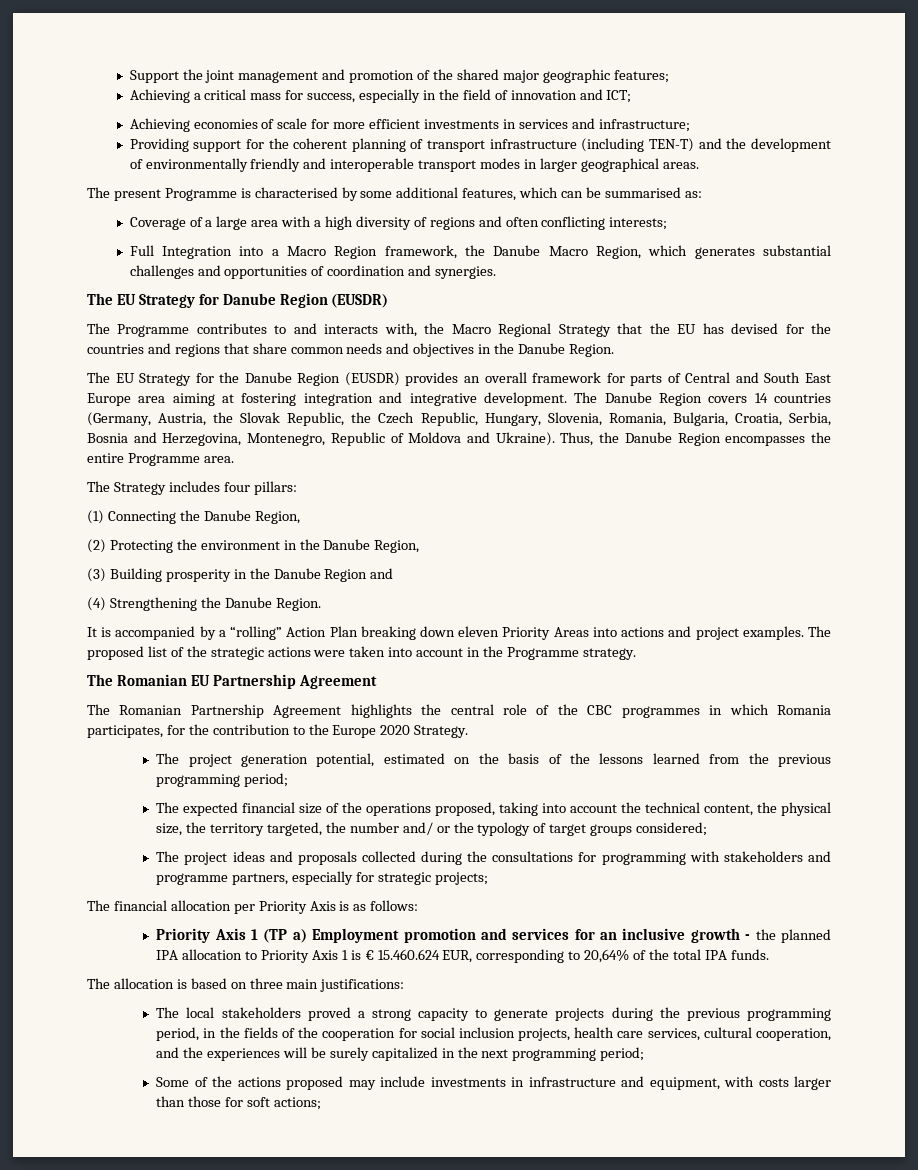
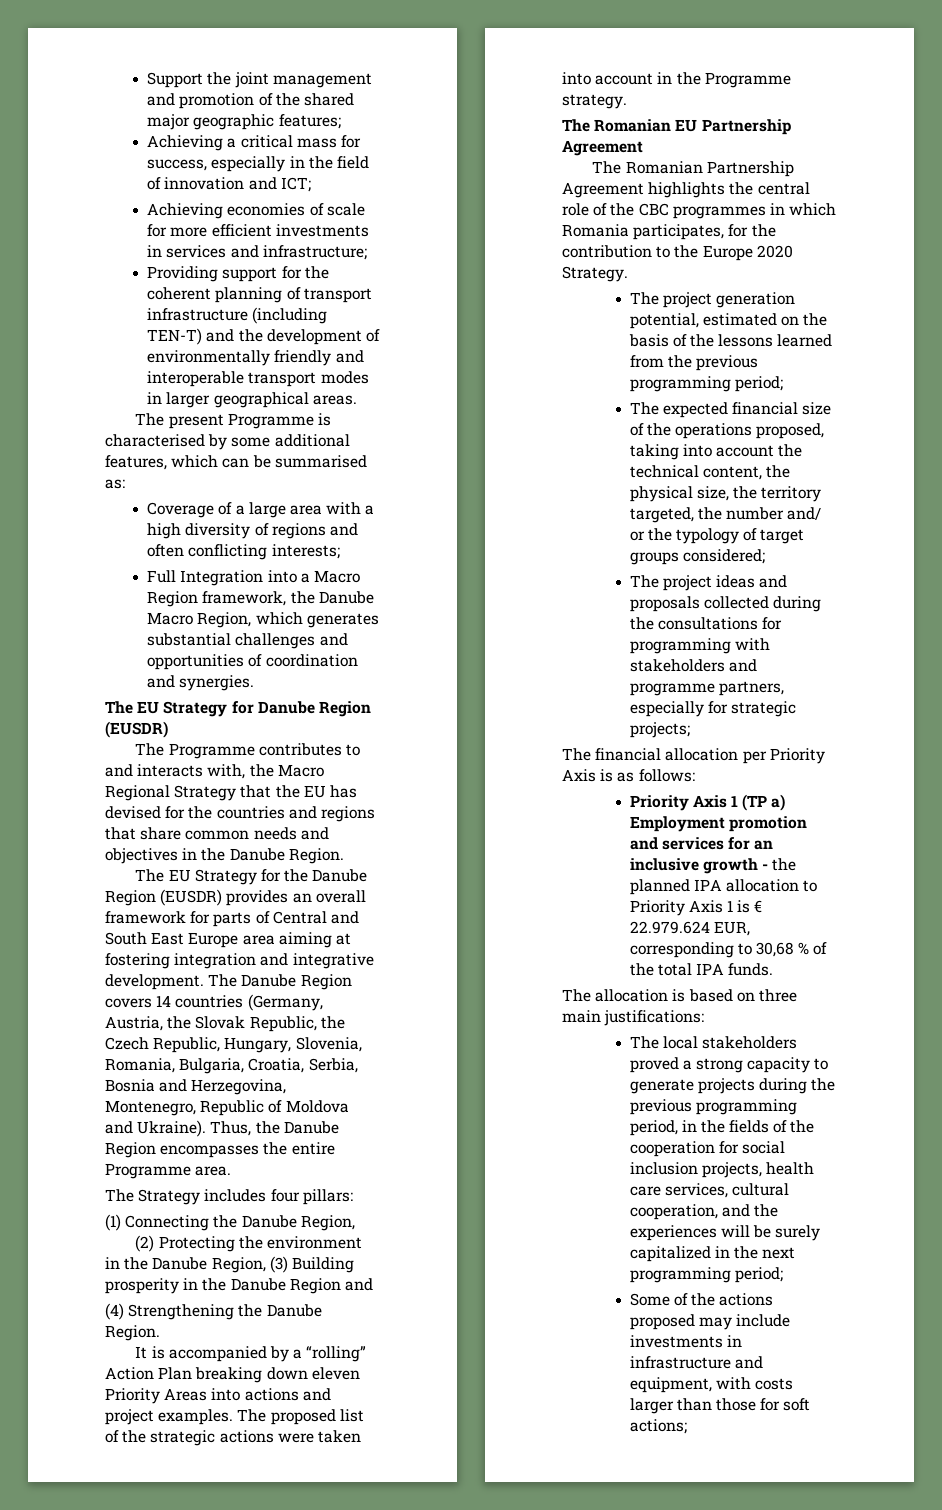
- (2) Protecting the environment in the Danube Region,
- (3) Building prosperity in the Danube Region and
+ (2) Protecting the environment in the Danube Region, (3) Building prosperity in the Danube Region and
- Priority Axis 1 (TP a) Employment promotion and services for an inclusive growth - the planned IPA allocation to Priority Axis 1 is € 15.460.624 EUR, corresponding to 20,64% of the total IPA funds.
+ Priority Axis 1 (TP a) Employment promotion and services for an inclusive growth - the planned IPA allocation to Priority Axis 1 is € 22.979.624 EUR, corresponding to 30,68 % of the total IPA funds.

